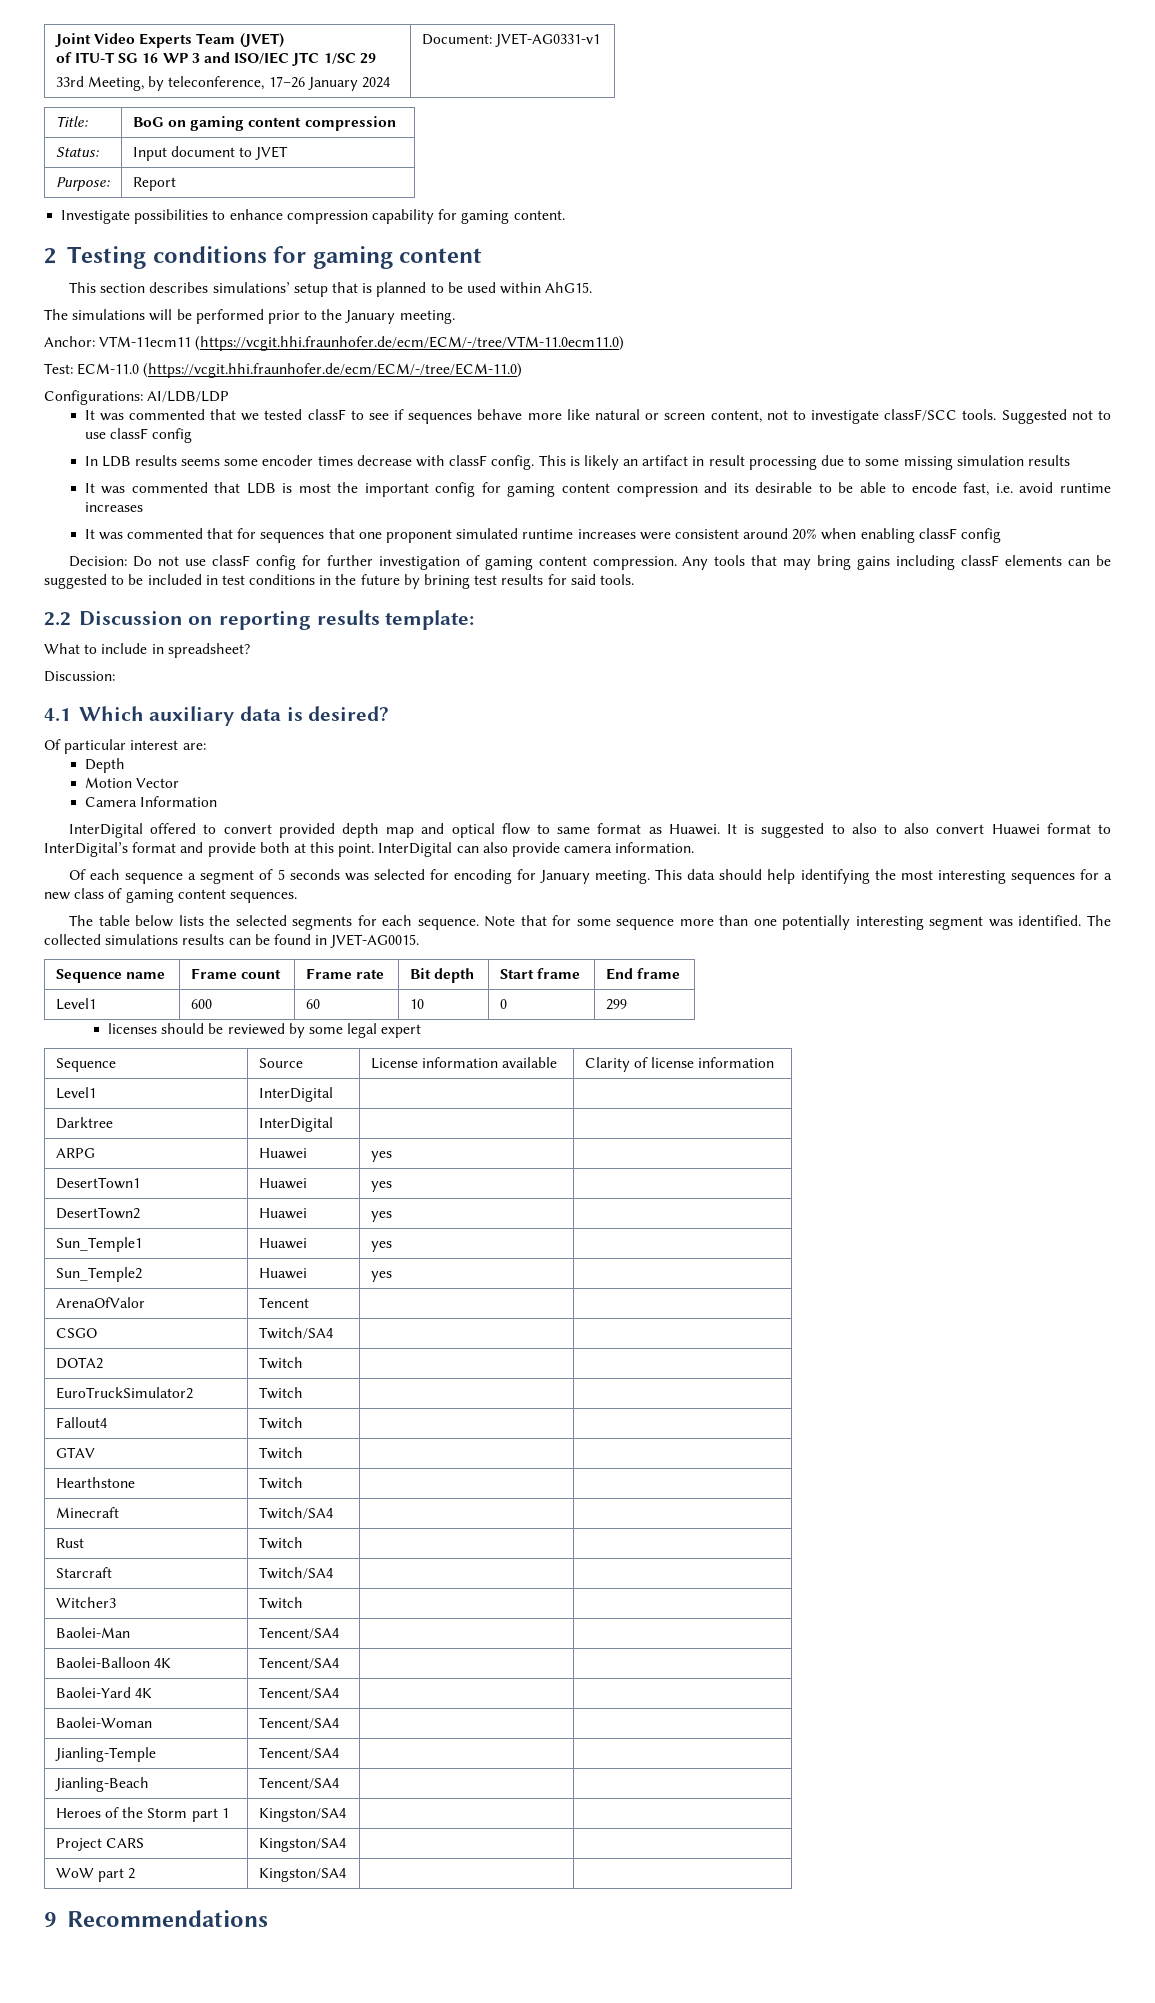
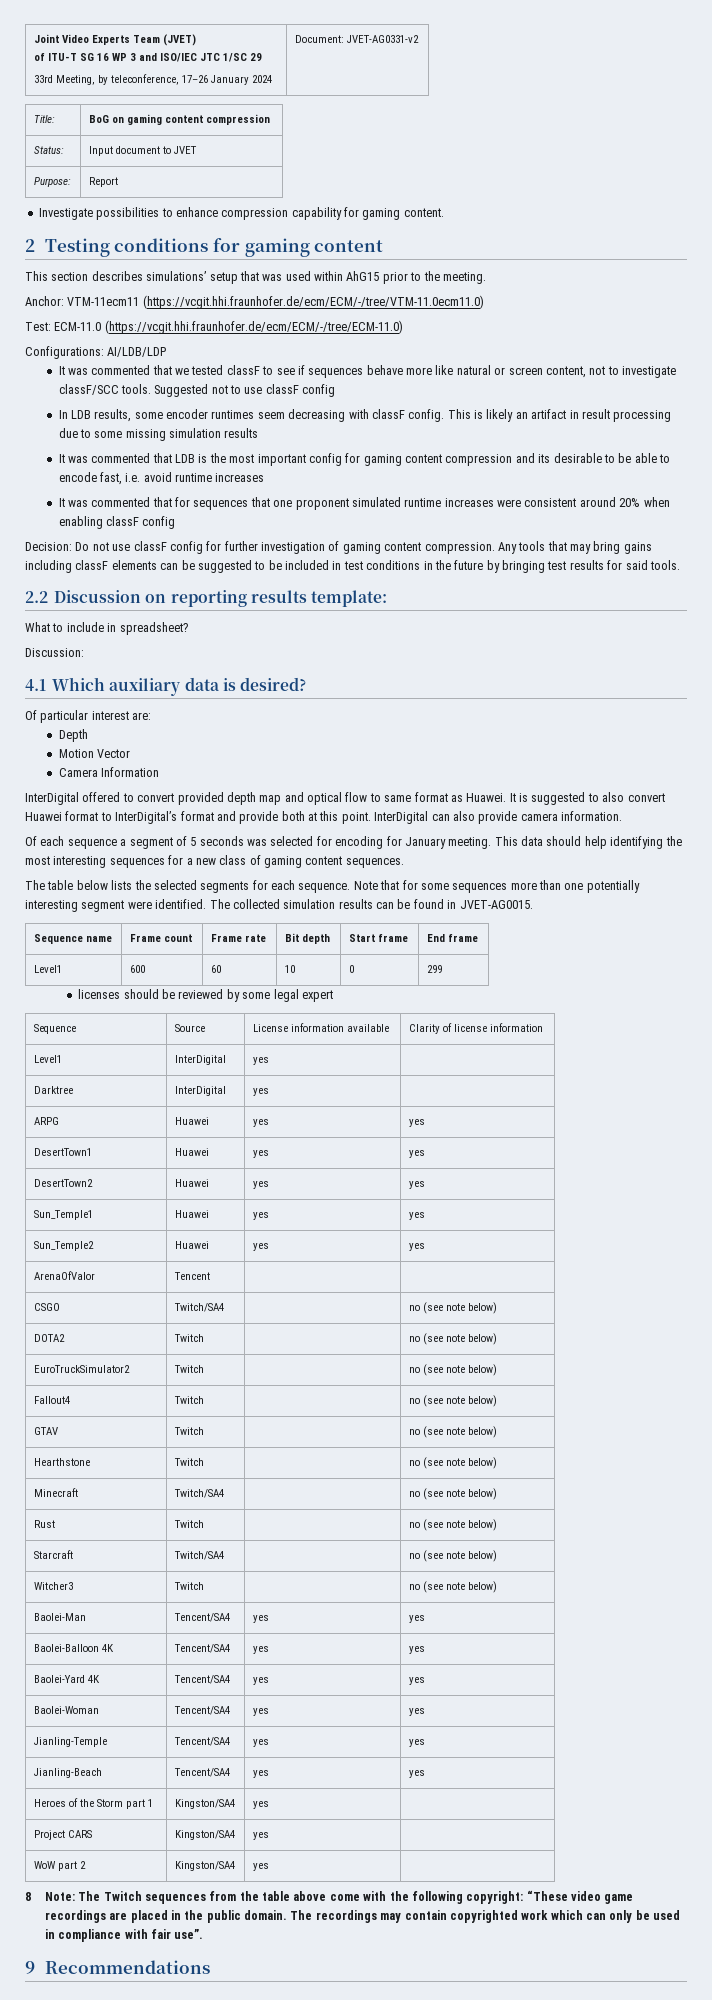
  Joint Video Experts Team (JVET)
  of ITU-T SG 16 WP 3 and ISO/IEC JTC 1/SC 29
- 33rd Meeting, by teleconference, 17–26 January 2024 | Document: JVET-AG0331-v1
+ 33rd Meeting, by teleconference, 17–26 January 2024 | Document: JVET-AG0331-v2
- This section describes simulations’ setup that is planned to be used within AhG15.
- The simulations will be performed prior to the January meeting.
+ This section describes simulations’ setup that was used within AhG15 prior to the meeting.
- In LDB results seems some encoder times decrease with classF config.
+ In LDB results, some encoder runtimes seem decreasing with classF config.
- It was commented that LDB is most the important config for gaming content compression and its desirable to be able to encode fast, i.e. avoid runtime increases
+ It was commented that LDB is the most important config for gaming content compression and its desirable to be able to encode fast, i.e. avoid runtime increases
- Any tools that may bring gains including classF elements can be suggested to be included in test conditions in the future by brining test results for said tools.
+ Any tools that may bring gains including classF elements can be suggested to be included in test conditions in the future by bringing test results for said tools.
- It is suggested to also to also convert Huawei format to InterDigital’s format and provide both at this point.
+ It is suggested to also convert Huawei format to InterDigital’s format and provide both at this point.
- Note that for some sequence more than one potentially interesting segment was identified.
+ Note that for some sequences more than one potentially interesting segment were identified.
- The collected simulations results can be found in JVET-AG0015.
+ The collected simulation results can be found in JVET-AG0015.
- Level1 | InterDigital | |
+ Level1 | InterDigital | yes |
- Darktree | InterDigital | |
+ Darktree | InterDigital | yes |
- ARPG | Huawei | yes |
+ ARPG | Huawei | yes | yes
- DesertTown1 | Huawei | yes |
+ DesertTown1 | Huawei | yes | yes
- DesertTown2 | Huawei | yes |
+ DesertTown2 | Huawei | yes | yes
- Sun_Temple1 | Huawei | yes |
+ Sun_Temple1 | Huawei | yes | yes
- Sun_Temple2 | Huawei | yes |
+ Sun_Temple2 | Huawei | yes | yes
- CSGO | Twitch/SA4 | |
- DOTA2 | Twitch | |
- EuroTruckSimulator2 | Twitch | |
- Fallout4 | Twitch | |
- GTAV | Twitch | |
- Hearthstone | Twitch | |
- Minecraft | Twitch/SA4 | |
- Rust | Twitch | |
- Starcraft | Twitch/SA4 | |
- Witcher3 | Twitch | |
+ CSGO | Twitch/SA4 | | no (see note below)
+ DOTA2 | Twitch | | no (see note below)
+ EuroTruckSimulator2 | Twitch | | no (see note below)
+ Fallout4 | Twitch | | no (see note below)
+ GTAV | Twitch | | no (see note below)
+ Hearthstone | Twitch | | no (see note below)
+ Minecraft | Twitch/SA4 | | no (see note below)
+ Rust | Twitch | | no (see note below)
+ Starcraft | Twitch/SA4 | | no (see note below)
+ Witcher3 | Twitch | | no (see note below)
- Baolei-Man | Tencent/SA4 | |
+ Baolei-Man | Tencent/SA4 | yes | yes
- Baolei-Balloon 4K | Tencent/SA4 | |
+ Baolei-Balloon 4K | Tencent/SA4 | yes | yes
- Baolei-Yard 4K | Tencent/SA4 | |
+ Baolei-Yard 4K | Tencent/SA4 | yes | yes
- Baolei-Woman | Tencent/SA4 | |
+ Baolei-Woman | Tencent/SA4 | yes | yes
- Jianling-Temple | Tencent/SA4 | |
+ Jianling-Temple | Tencent/SA4 | yes | yes
- Jianling-Beach | Tencent/SA4 | |
+ Jianling-Beach | Tencent/SA4 | yes | yes
- Heroes of the Storm part 1 | Kingston/SA4 | |
+ Heroes of the Storm part 1 | Kingston/SA4 | yes |
- Project CARS | Kingston/SA4 | |
+ Project CARS | Kingston/SA4 | yes |
- WoW part 2 | Kingston/SA4 | |
+ WoW part 2 | Kingston/SA4 | yes |
+ 8 Note: The Twitch sequences from the table above come with the following copyright: “These video game recordings are placed in the public domain. The recordings may contain copyrighted work which can only be used in compliance with fair use”.

